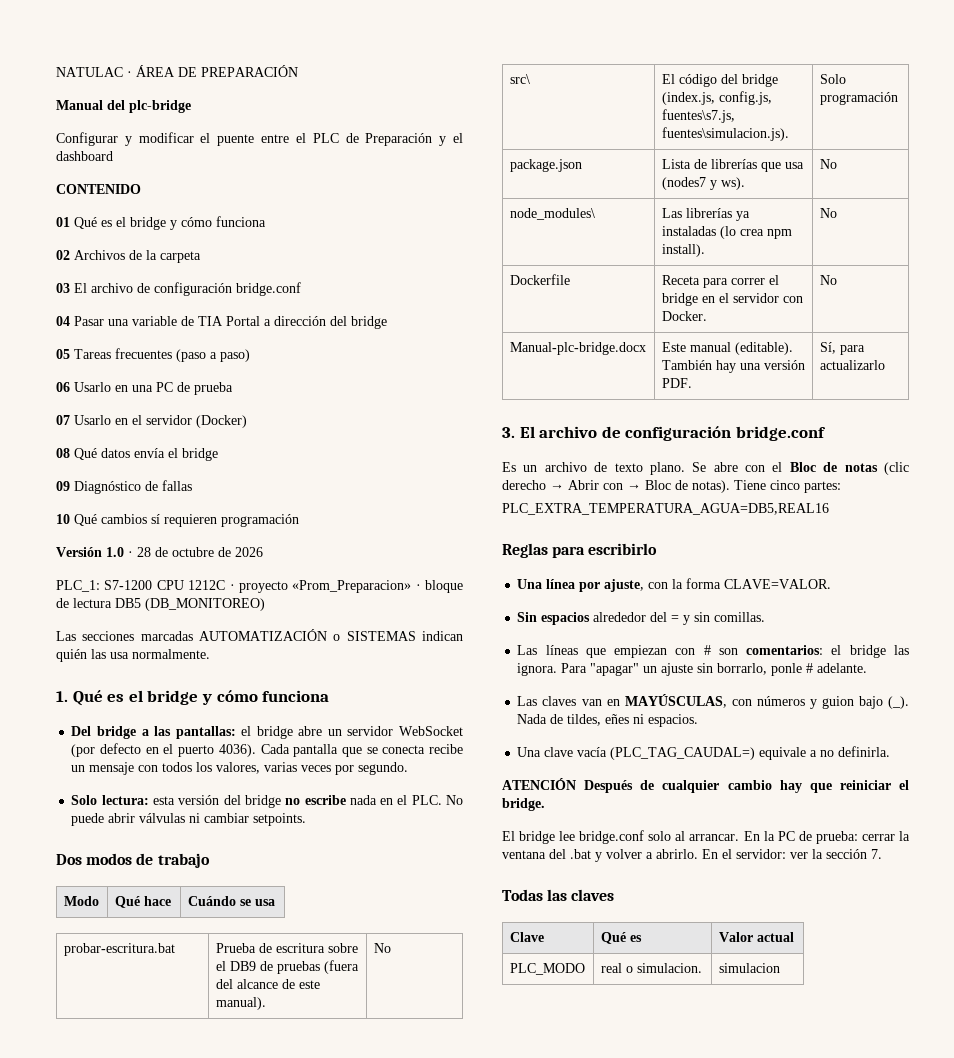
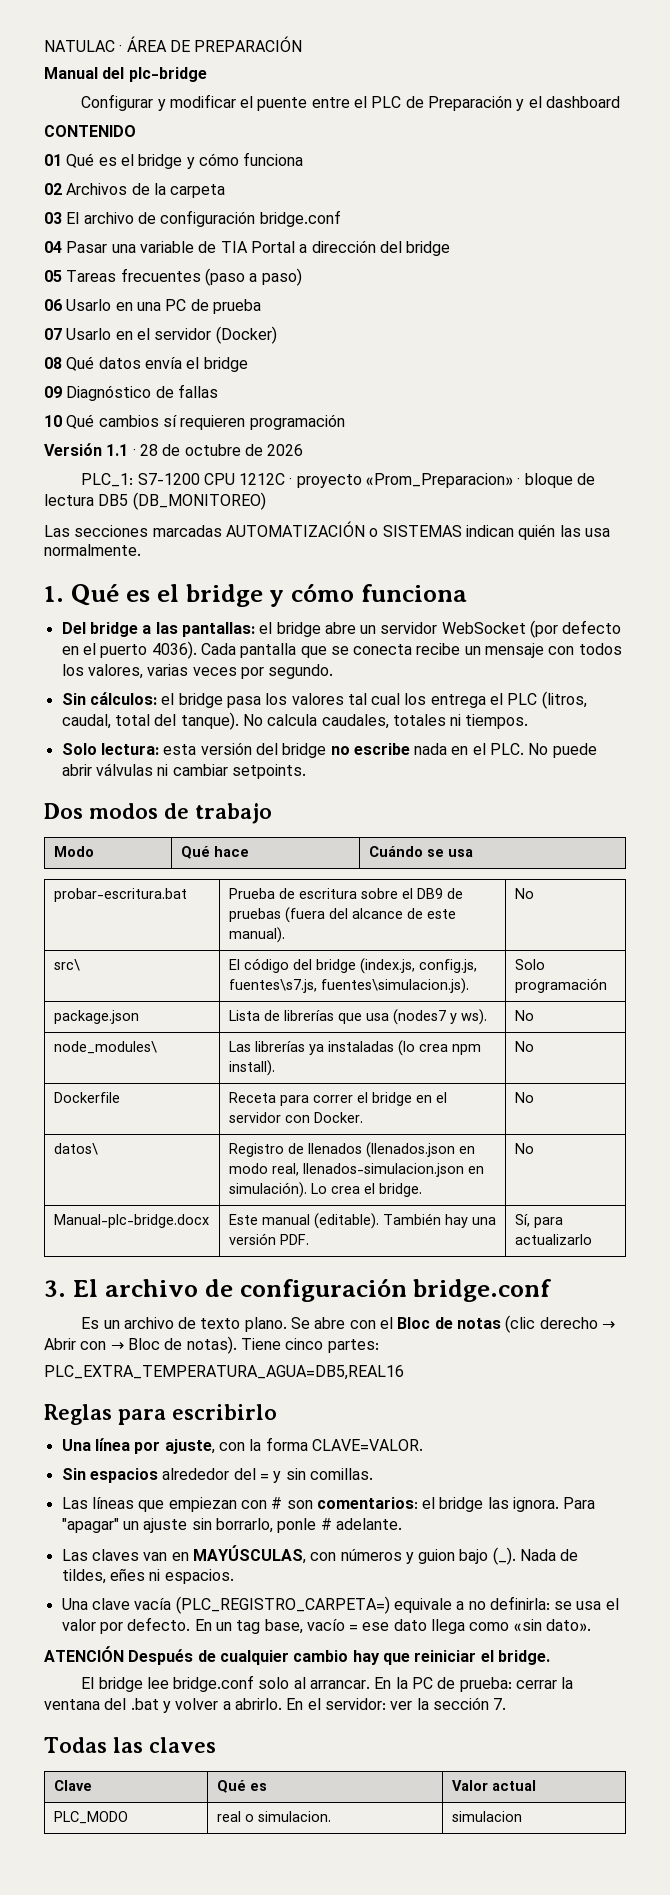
- Versión 1.0 · 28 de octubre de 2026
+ Versión 1.1 · 28 de octubre de 2026
+ Sin cálculos: el bridge pasa los valores tal cual los entrega el PLC (litros, caudal, total del tanque). No calcula caudales, totales ni tiempos.
+ datos\ | Registro de llenados (llenados.json en modo real, llenados-simulacion.json en simulación). Lo crea el bridge. | No
- Una clave vacía (PLC_TAG_CAUDAL=) equivale a no definirla.
+ Una clave vacía (PLC_REGISTRO_CARPETA=) equivale a no definirla: se usa el valor por defecto. En un tag base, vacío = ese dato llega como «sin dato».

